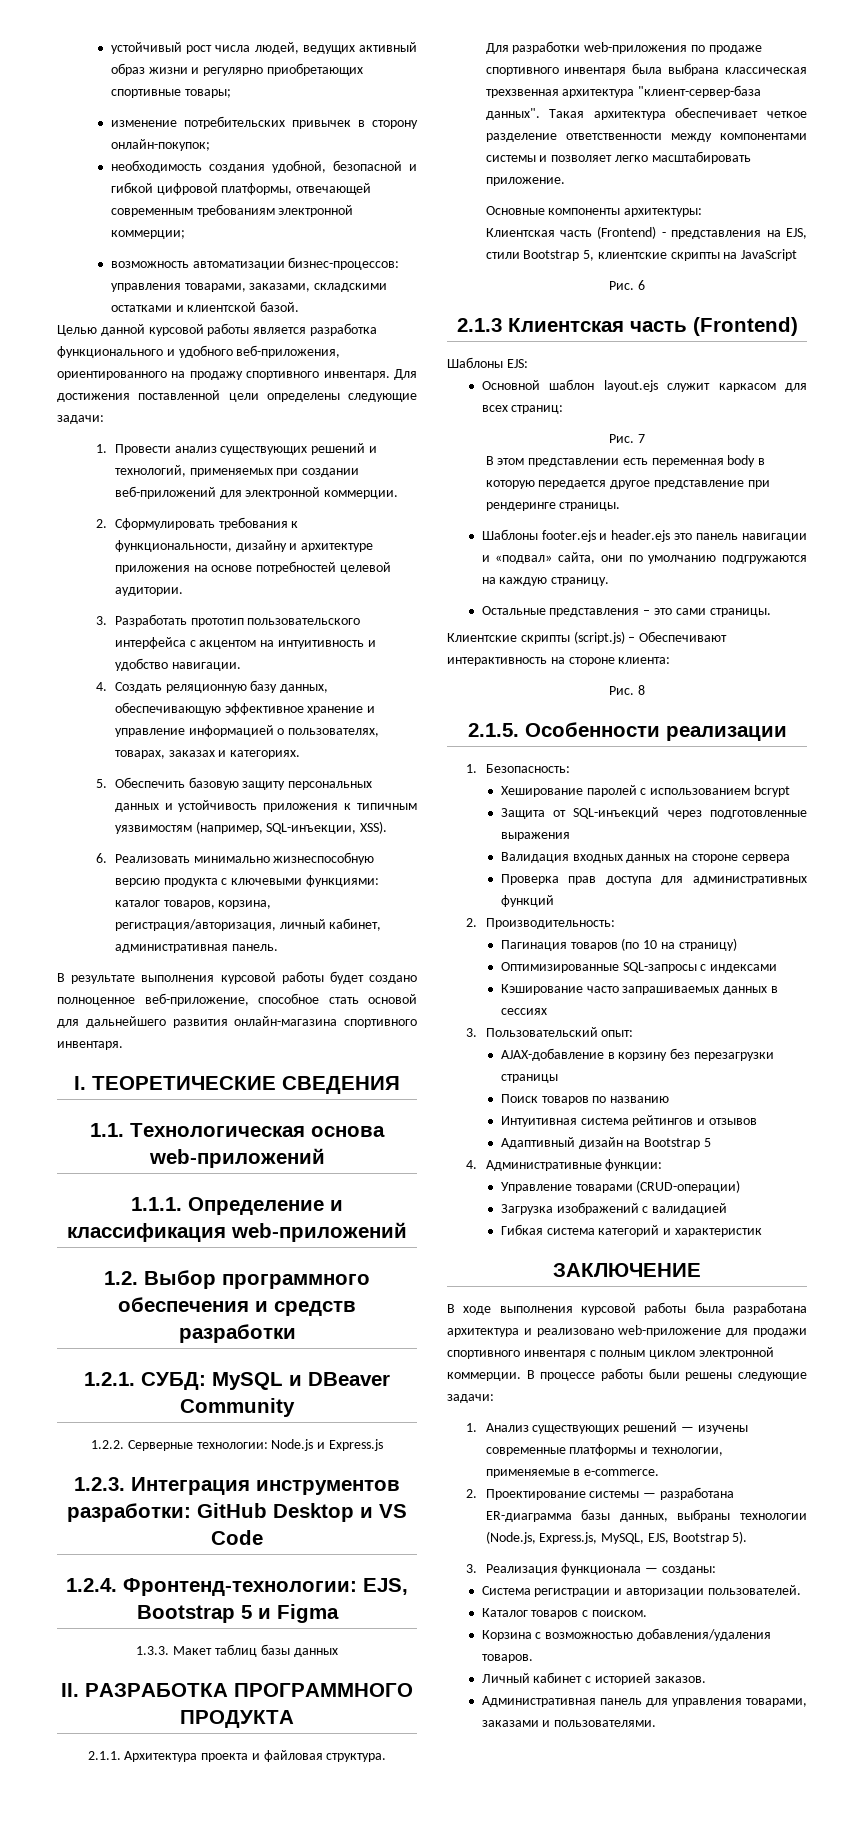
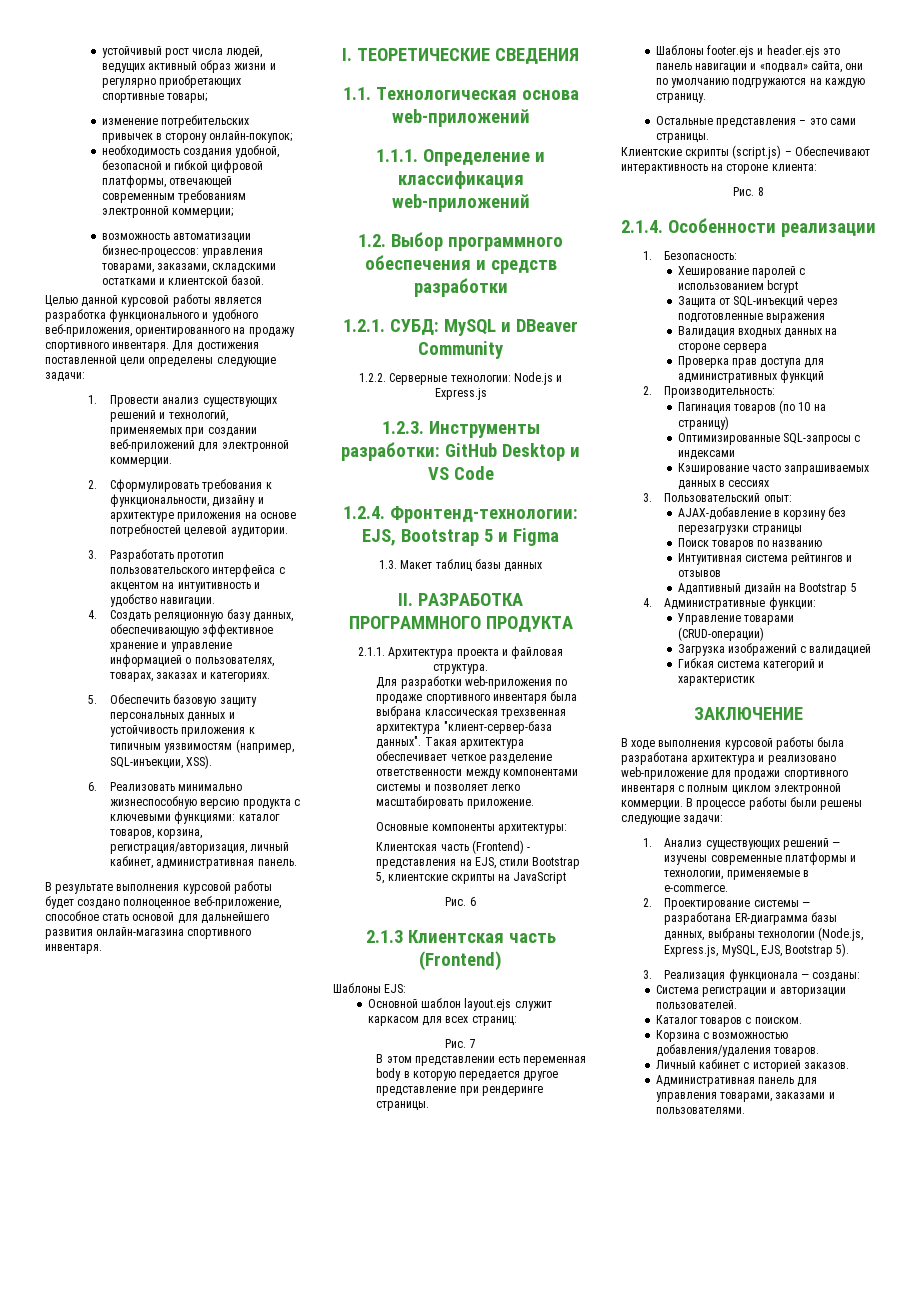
- 1.2.3. Интеграция инструментов разработки: GitHub Desktop и VS Code
+ 1.2.3. Инструменты разработки: GitHub Desktop и VS Code
- 1.3.3. Макет таблиц базы данных
+ 1.3. Макет таблиц базы данных
- 2.1.5. Особенности реализации
+ 2.1.4. Особенности реализации

